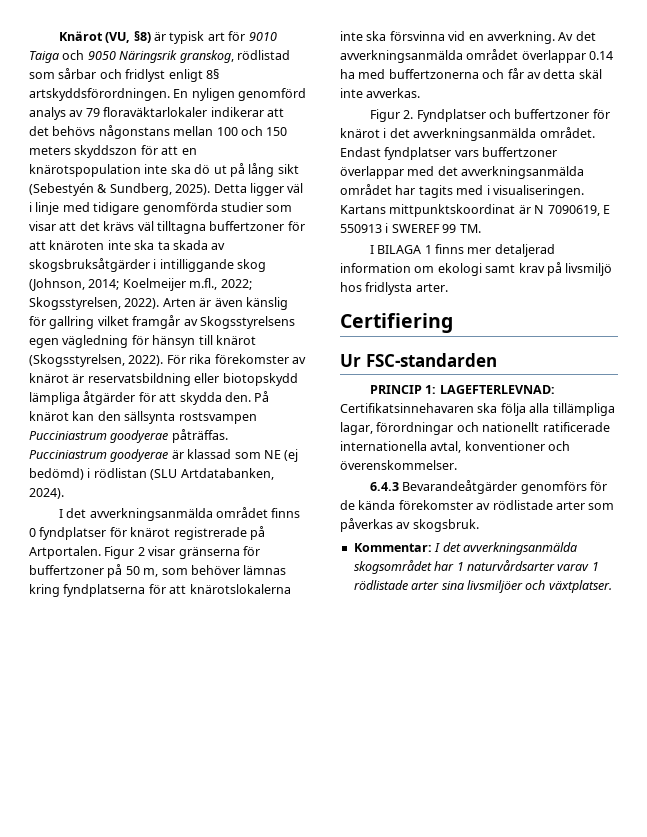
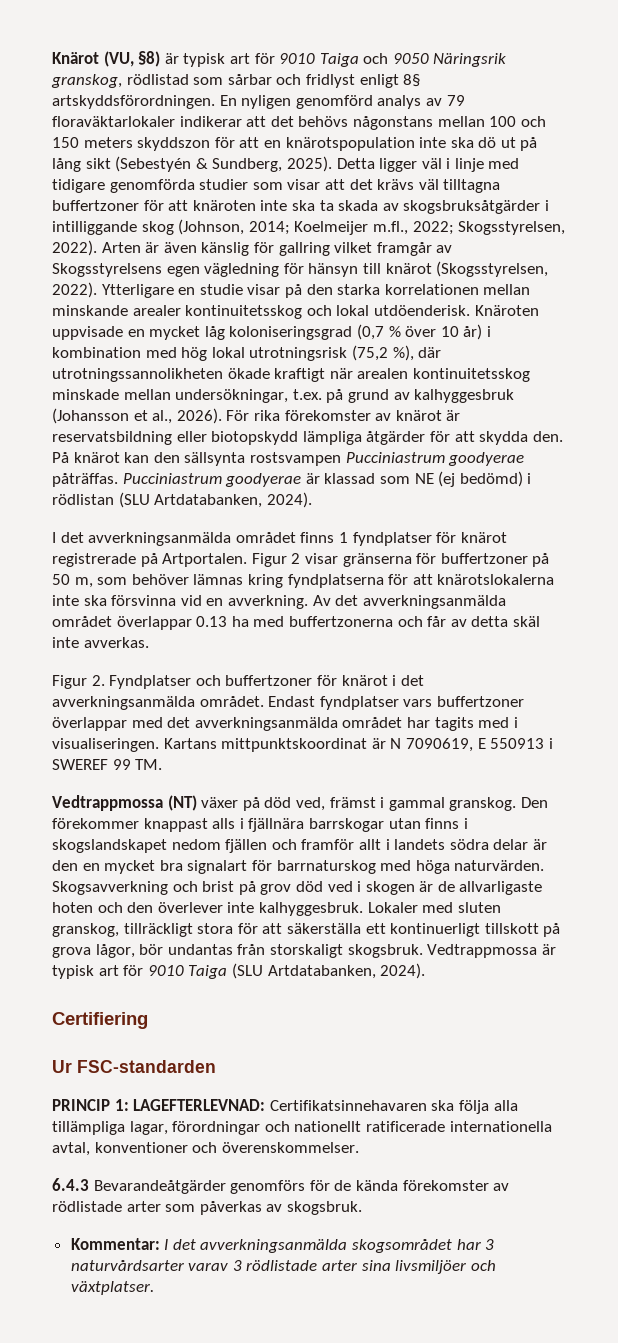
+ Ytterligare en studie visar på den starka korrelationen mellan minskande arealer kontinuitetsskog och lokal utdöenderisk. Knäroten uppvisade en mycket låg koloniseringsgrad (0,7 % över 10 år) i kombination med hög lokal utrotningsrisk (75,2 %), där utrotningssannolikheten ökade kraftigt när arealen kontinuitetsskog minskade mellan undersökningar, t.ex. på grund av kalhyggesbruk (Johansson et al., 2026).
- I det avverkningsanmälda området finns 0 fyndplatser för knärot registrerade på Artportalen.
+ I det avverkningsanmälda området finns 1 fyndplatser för knärot registrerade på Artportalen.
- Av det avverkningsanmälda området överlappar 0.14 ha med buffertzonerna och får av detta skäl inte avverkas.
+ Av det avverkningsanmälda området överlappar 0.13 ha med buffertzonerna och får av detta skäl inte avverkas.
- I BILAGA 1 finns mer detaljerad information om ekologi samt krav på livsmiljö hos fridlysta arter.
+ Vedtrappmossa (NT) växer på död ved, främst i gammal granskog. Den förekommer knappast alls i fjällnära barrskogar utan finns i skogslandskapet nedom fjällen och framför allt i landets södra delar är den en mycket bra signalart för barrnaturskog med höga naturvärden. Skogsavverkning och brist på grov död ved i skogen är de allvarligaste hoten och den överlever inte kalhyggesbruk. Lokaler med sluten granskog, tillräckligt stora för att säkerställa ett kontinuerligt tillskott på grova lågor, bör undantas från storskaligt skogsbruk. Vedtrappmossa är typisk art för 9010 Taiga (SLU Artdatabanken, 2024).
- Kommentar: I det avverkningsanmälda skogsområdet har 1 naturvårdsarter varav 1 rödlistade arter sina livsmiljöer och växtplatser.
+ Kommentar: I det avverkningsanmälda skogsområdet har 3 naturvårdsarter varav 3 rödlistade arter sina livsmiljöer och växtplatser.

